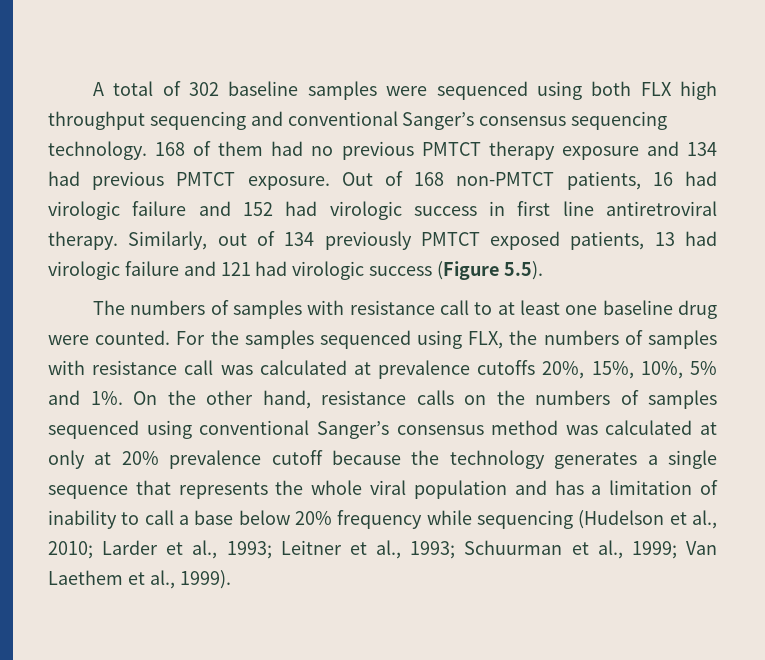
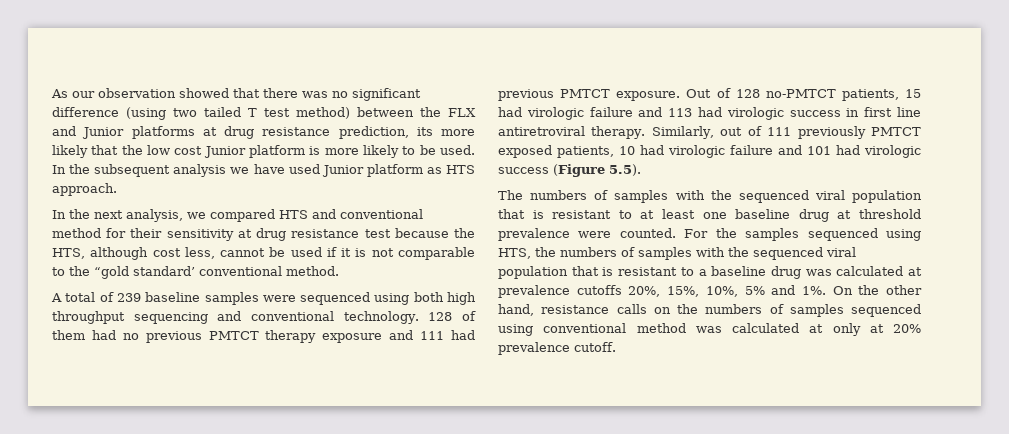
+ As our observation showed that there was no significant difference (using two tailed T test method) between the FLX and Junior platforms at drug resistance prediction, its more likely that the low cost Junior platform is more likely to be used. In the subsequent analysis we have used Junior platform as HTS approach.
+ In the next analysis, we compared HTS and conventional method for their sensitivity at drug resistance test because the HTS, although cost less, cannot be used if it is not comparable to the “gold standard’ conventional method.
- A total of 302 baseline samples were sequenced using both FLX high throughput sequencing and conventional Sanger’s consensus sequencing technology. 168 of them had no previous PMTCT therapy exposure and 134 had previous PMTCT exposure.
+ A total of 239 baseline samples were sequenced using both high throughput sequencing and conventional technology. 128 of them had no previous PMTCT therapy exposure and 111 had previous PMTCT exposure.
- Out of 168 non-PMTCT patients, 16 had virologic failure and 152 had virologic success in first line antiretroviral therapy.
+ Out of 128 no-PMTCT patients, 15 had virologic failure and 113 had virologic success in first line antiretroviral therapy.
- Similarly, out of 134 previously PMTCT exposed patients, 13 had virologic failure and 121 had virologic success (Figure 5.5).
+ Similarly, out of 111 previously PMTCT exposed patients, 10 had virologic failure and 101 had virologic success (Figure 5.5).
- The numbers of samples with resistance call to at least one baseline drug were counted.
+ The numbers of samples with the sequenced viral population that is resistant to at least one baseline drug at threshold prevalence were counted.
- For the samples sequenced using FLX, the numbers of samples with resistance call was calculated at prevalence cutoffs 20%, 15%, 10%, 5% and 1%.
+ For the samples sequenced using HTS, the numbers of samples with the sequenced viral population that is resistant to a baseline drug was calculated at prevalence cutoffs 20%, 15%, 10%, 5% and 1%.
- On the other hand, resistance calls on the numbers of samples sequenced using conventional Sanger’s consensus method was calculated at only at 20% prevalence cutoff because the technology generates a single sequence that represents the whole viral population and has a limitation of inability to call a base below 20% frequency while sequencing (Hudelson et al., 2010; Larder et al., 1993; Leitner et al., 1993; Schuurman et al., 1999; Van Laethem et al., 1999).
+ On the other hand, resistance calls on the numbers of samples sequenced using conventional method was calculated at only at 20% prevalence cutoff.

